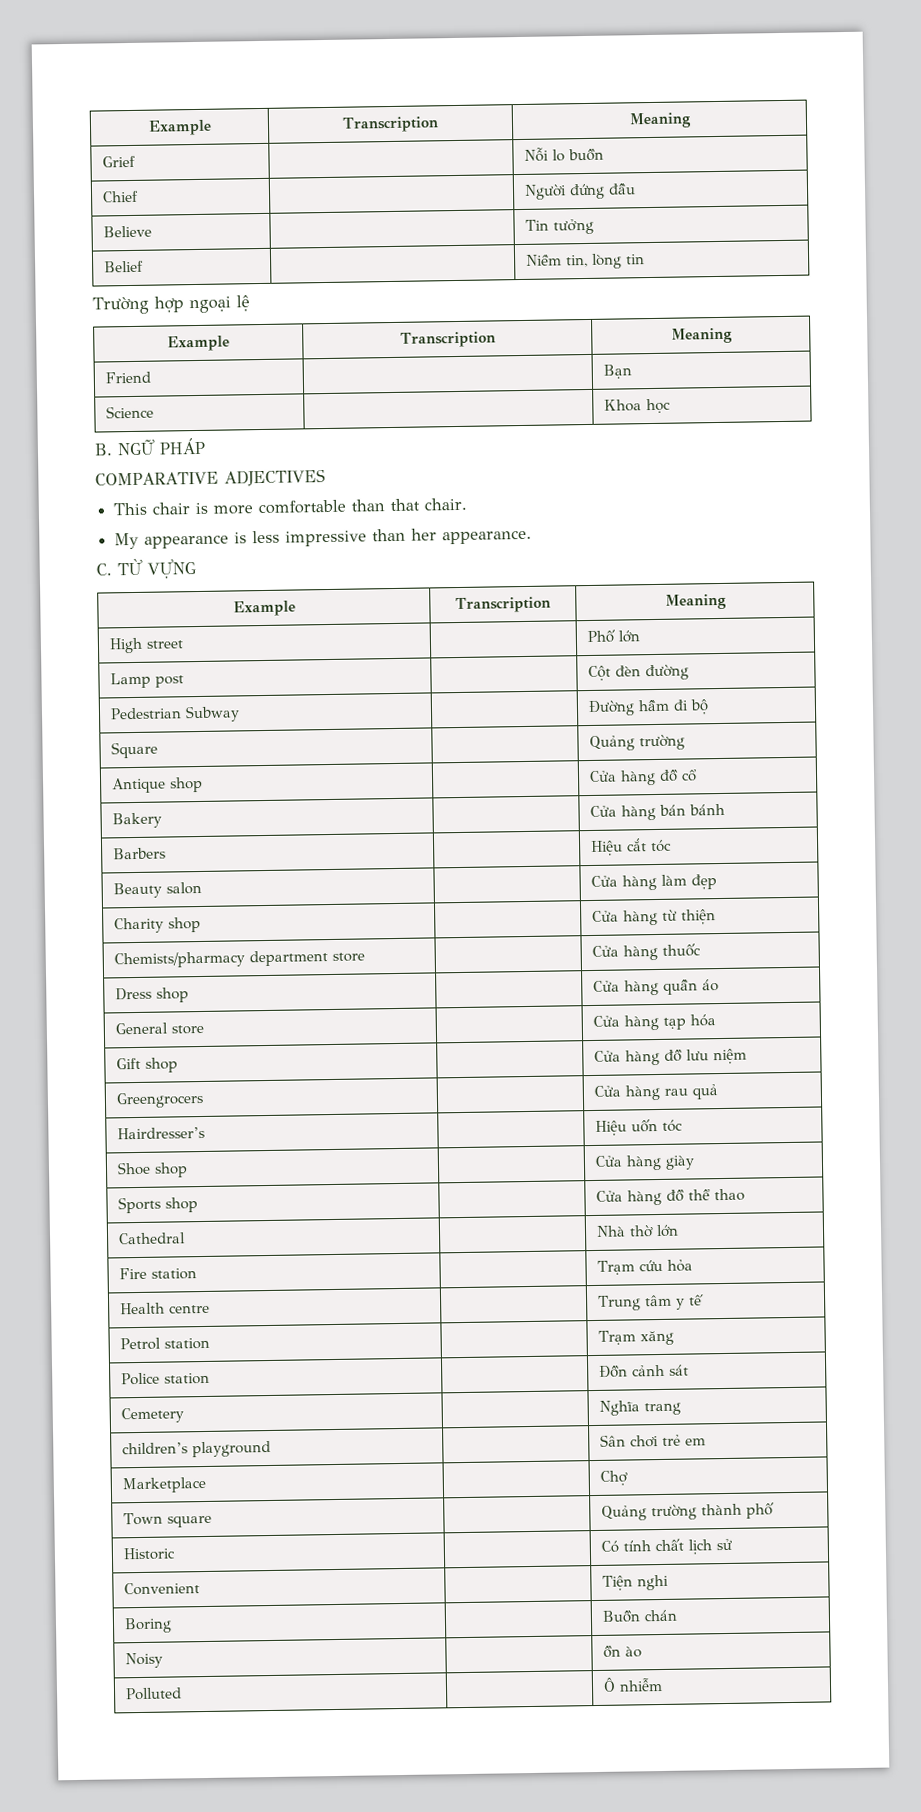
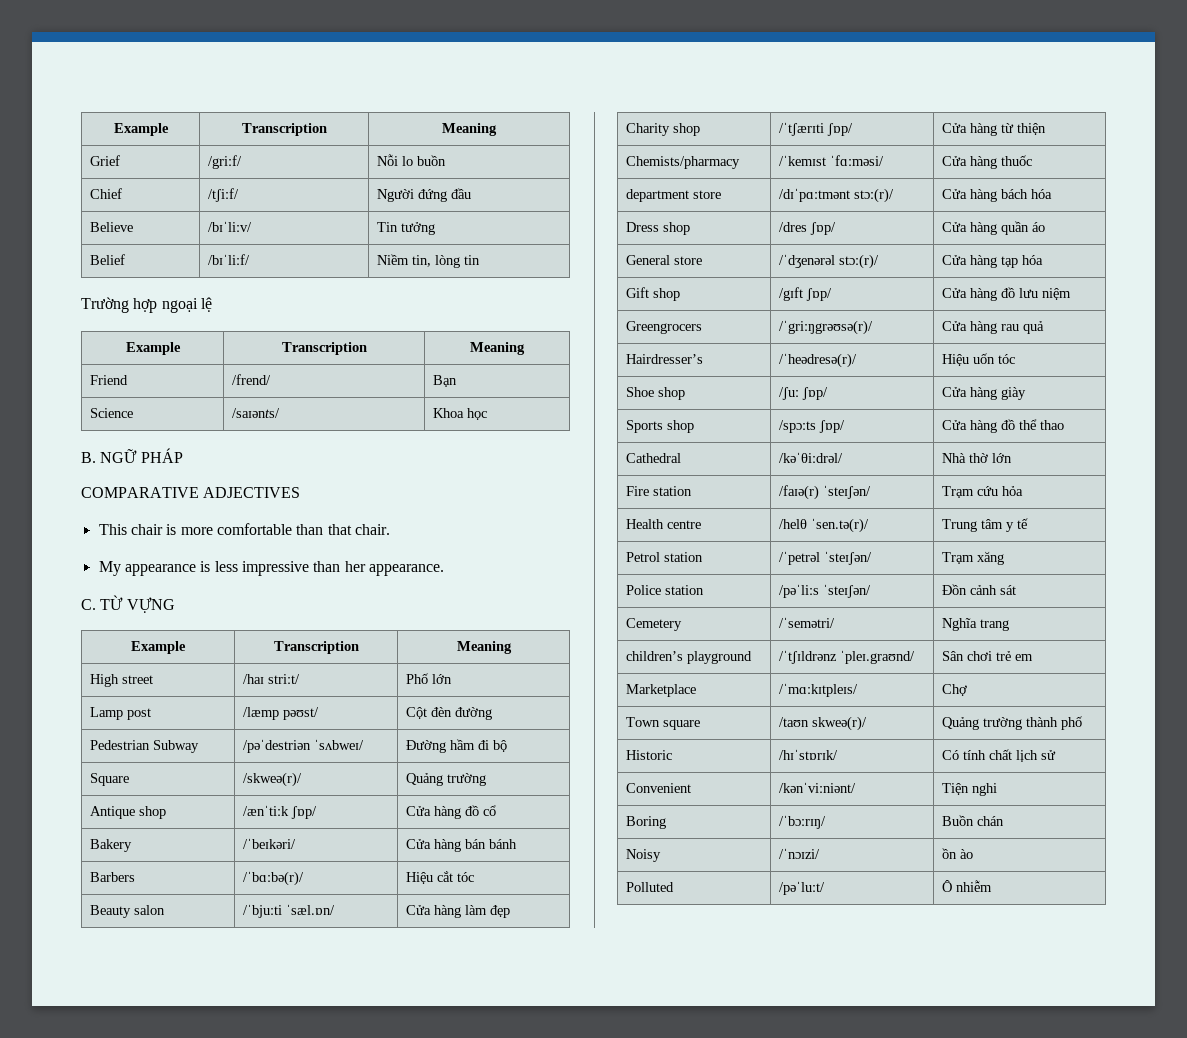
- Grief | | Nỗi lo buồn
+ Grief | /griːf/ | Nỗi lo buồn
- Chief | | Người đứng đầu
+ Chief | /tʃiːf/ | Người đứng đầu
- Believe | | Tin tưởng
+ Believe | /bɪˈliːv/ | Tin tưởng
- Belief | | Niềm tin, lòng tin
+ Belief | /bɪˈliːf/ | Niềm tin, lòng tin
- Friend | | Bạn
+ Friend | /frend/ | Bạn
- Science | | Khoa học
+ Science | /saɪənts/ | Khoa học
- High street | | Phố lớn
+ High street | /haɪ striːt/ | Phố lớn
- Lamp post | | Cột đèn đường
+ Lamp post | /læmp pəʊst/ | Cột đèn đường
- Pedestrian Subway | | Đường hầm đi bộ
+ Pedestrian Subway | /pəˈdestriən ˈsʌbweɪ/ | Đường hầm đi bộ
- Square | | Quảng trường
+ Square | /skweə(r)/ | Quảng trường
- Antique shop | | Cửa hàng đồ cổ
+ Antique shop | /ænˈtiːk ʃɒp/ | Cửa hàng đồ cổ
- Bakery | | Cửa hàng bán bánh
+ Bakery | /ˈbeɪkəri/ | Cửa hàng bán bánh
- Barbers | | Hiệu cắt tóc
+ Barbers | /ˈbɑːbə(r)/ | Hiệu cắt tóc
- Beauty salon | | Cửa hàng làm đẹp
+ Beauty salon | /ˈbjuːti ˈsæl.ɒn/ | Cửa hàng làm đẹp
- Charity shop | | Cửa hàng từ thiện
+ Charity shop | /ˈtʃærɪti ʃɒp/ | Cửa hàng từ thiện
- Chemists/pharmacy department store | | Cửa hàng thuốc
+ Chemists/pharmacy | /ˈkemɪst ˈfɑːməsi/ | Cửa hàng thuốc
+ department store | /dɪˈpɑːtmənt stɔː(r)/ | Cửa hàng bách hóa
- Dress shop | | Cửa hàng quần áo
+ Dress shop | /dres ʃɒp/ | Cửa hàng quần áo
- General store | | Cửa hàng tạp hóa
+ General store | /ˈdʒenərəl stɔː(r)/ | Cửa hàng tạp hóa
- Gift shop | | Cửa hàng đồ lưu niệm
+ Gift shop | /gɪft ʃɒp/ | Cửa hàng đồ lưu niệm
- Greengrocers | | Cửa hàng rau quả
+ Greengrocers | /ˈgriːŋgrəʊsə(r)/ | Cửa hàng rau quả
- Hairdresser’s | | Hiệu uốn tóc
+ Hairdresser’s | /ˈheədresə(r)/ | Hiệu uốn tóc
- Shoe shop | | Cửa hàng giày
+ Shoe shop | /ʃuː ʃɒp/ | Cửa hàng giày
- Sports shop | | Cửa hàng đồ thể thao
+ Sports shop | /spɔːts ʃɒp/ | Cửa hàng đồ thể thao
- Cathedral | | Nhà thờ lớn
+ Cathedral | /kəˈθiːdrəl/ | Nhà thờ lớn
- Fire station | | Trạm cứu hỏa
+ Fire station | /faɪə(r) ˈsteɪʃən/ | Trạm cứu hỏa
- Health centre | | Trung tâm y tế
+ Health centre | /helθ ˈsen.tə(r)/ | Trung tâm y tế
- Petrol station | | Trạm xăng
+ Petrol station | /ˈpetrəl ˈsteɪʃən/ | Trạm xăng
- Police station | | Đồn cảnh sát
+ Police station | /pəˈliːs ˈsteɪʃən/ | Đồn cảnh sát
- Cemetery | | Nghĩa trang
+ Cemetery | /ˈsemətri/ | Nghĩa trang
- children’s playground | | Sân chơi trẻ em
+ children’s playground | /ˈtʃɪldrənz ˈpleɪ.graʊnd/ | Sân chơi trẻ em
- Marketplace | | Chợ
+ Marketplace | /ˈmɑːkɪtpleɪs/ | Chợ
- Town square | | Quảng trường thành phố
+ Town square | /taʊn skweə(r)/ | Quảng trường thành phố
- Historic | | Có tính chất lịch sử
+ Historic | /hɪˈstɒrɪk/ | Có tính chất lịch sử
- Convenient | | Tiện nghi
+ Convenient | /kənˈviːniənt/ | Tiện nghi
- Boring | | Buồn chán
+ Boring | /ˈbɔːrɪŋ/ | Buồn chán
- Noisy | | ồn ào
+ Noisy | /ˈnɔɪzi/ | ồn ào
- Polluted | | Ô nhiễm
+ Polluted | /pəˈluːt/ | Ô nhiễm

